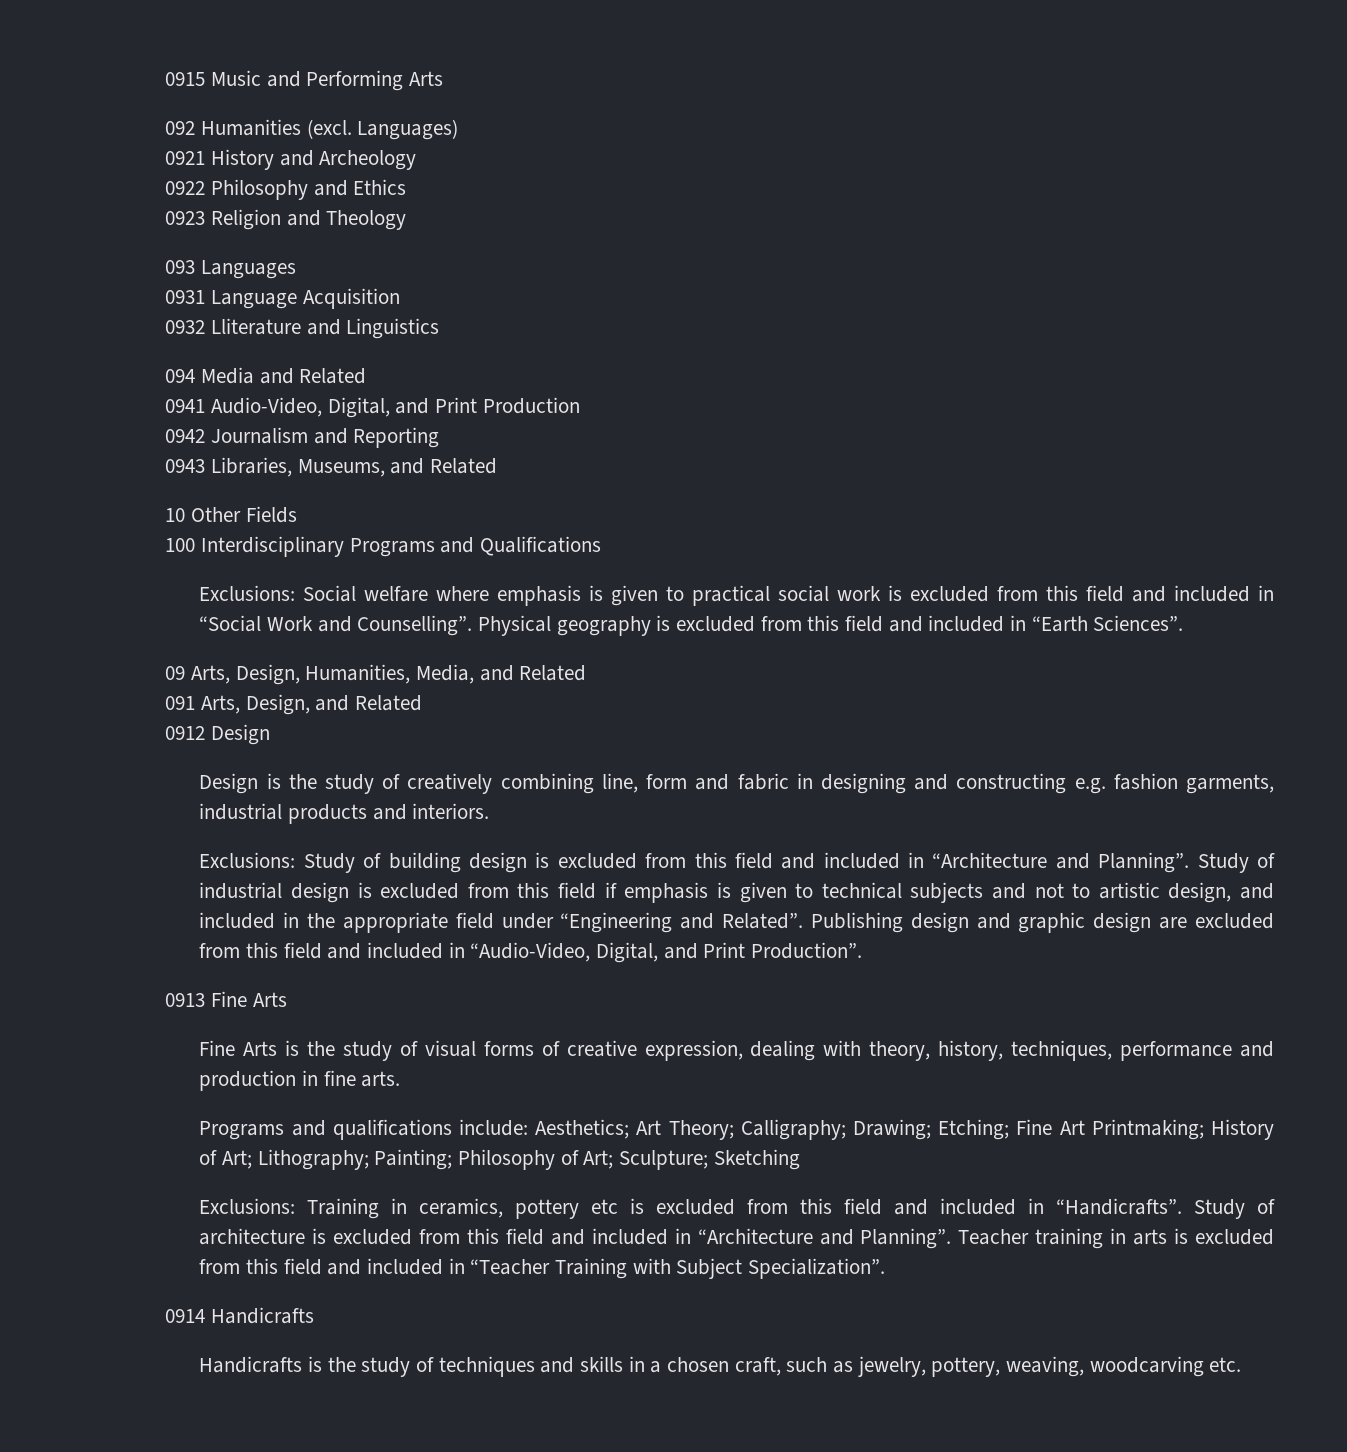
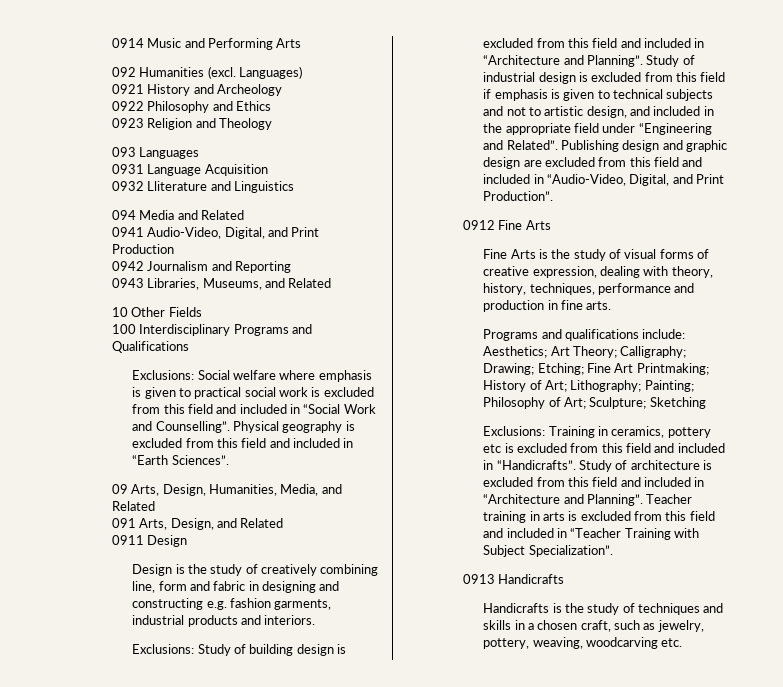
- 0915 Music and Performing Arts
+ 0914 Music and Performing Arts
- 0912 Design
+ 0911 Design
- 0913 Fine Arts
+ 0912 Fine Arts
- 0914 Handicrafts
+ 0913 Handicrafts

